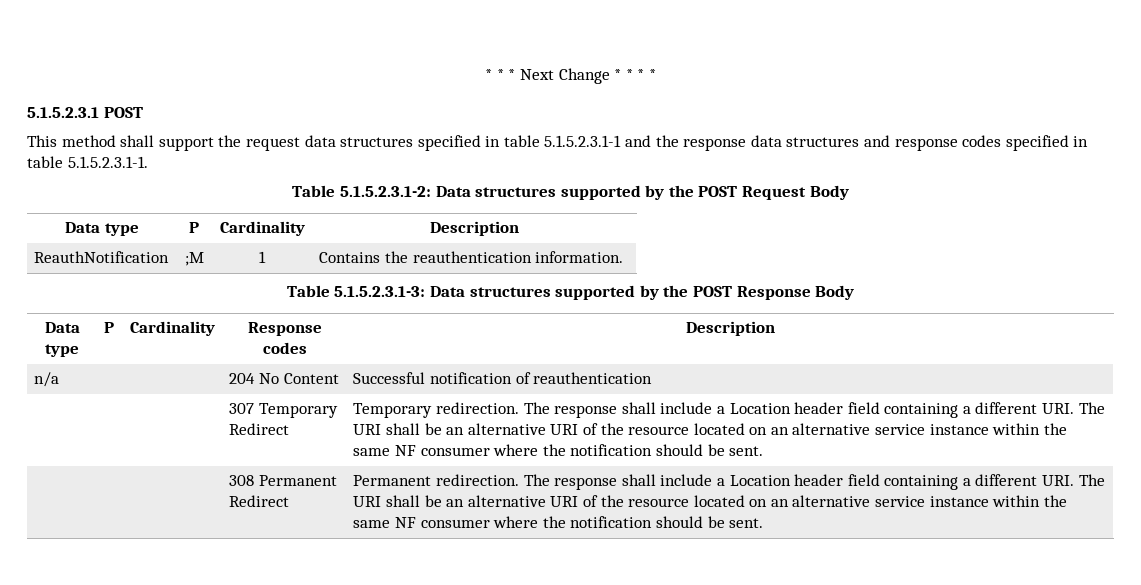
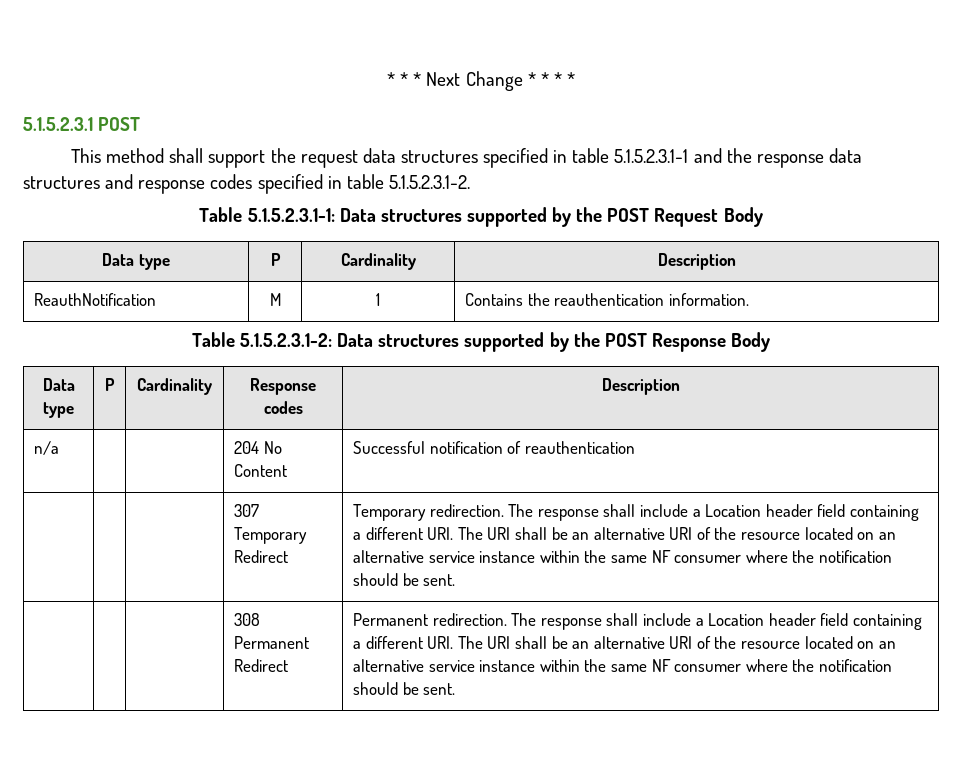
- This method shall support the request data structures specified in table 5.1.5.2.3.1-1 and the response data structures and response codes specified in table 5.1.5.2.3.1-1.
- Table 5.1.5.2.3.1-2: Data structures supported by the POST Request Body
+ This method shall support the request data structures specified in table 5.1.5.2.3.1-1 and the response data structures and response codes specified in table 5.1.5.2.3.1-2.
+ Table 5.1.5.2.3.1-1: Data structures supported by the POST Request Body
- ReauthNotification | ;M | 1 | Contains the reauthentication information.
+ ReauthNotification | M | 1 | Contains the reauthentication information.
- Table 5.1.5.2.3.1-3: Data structures supported by the POST Response Body
+ Table 5.1.5.2.3.1-2: Data structures supported by the POST Response Body

